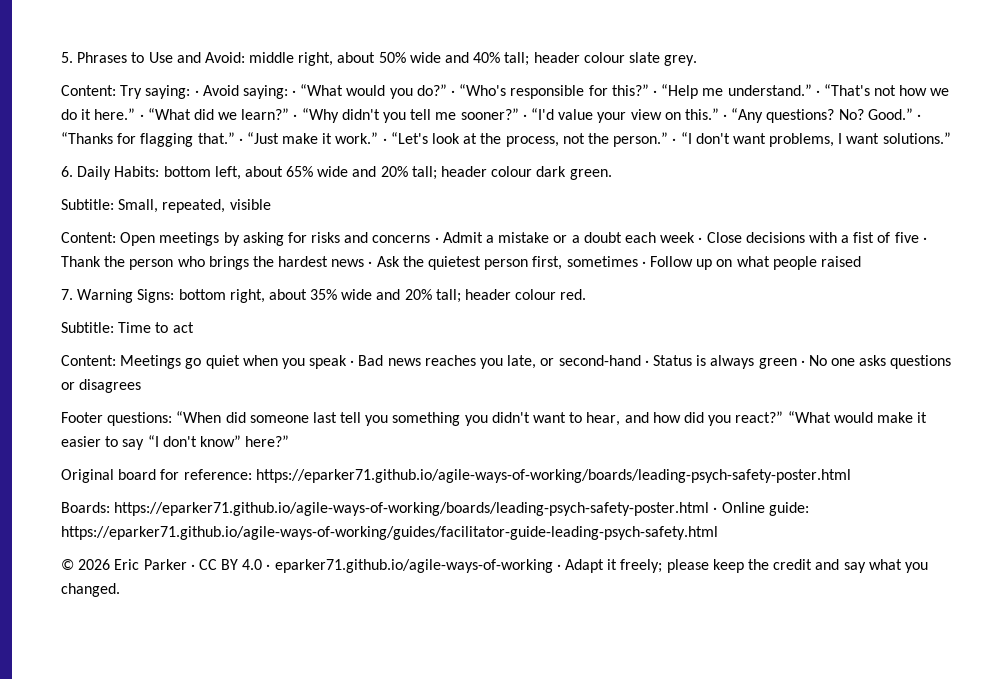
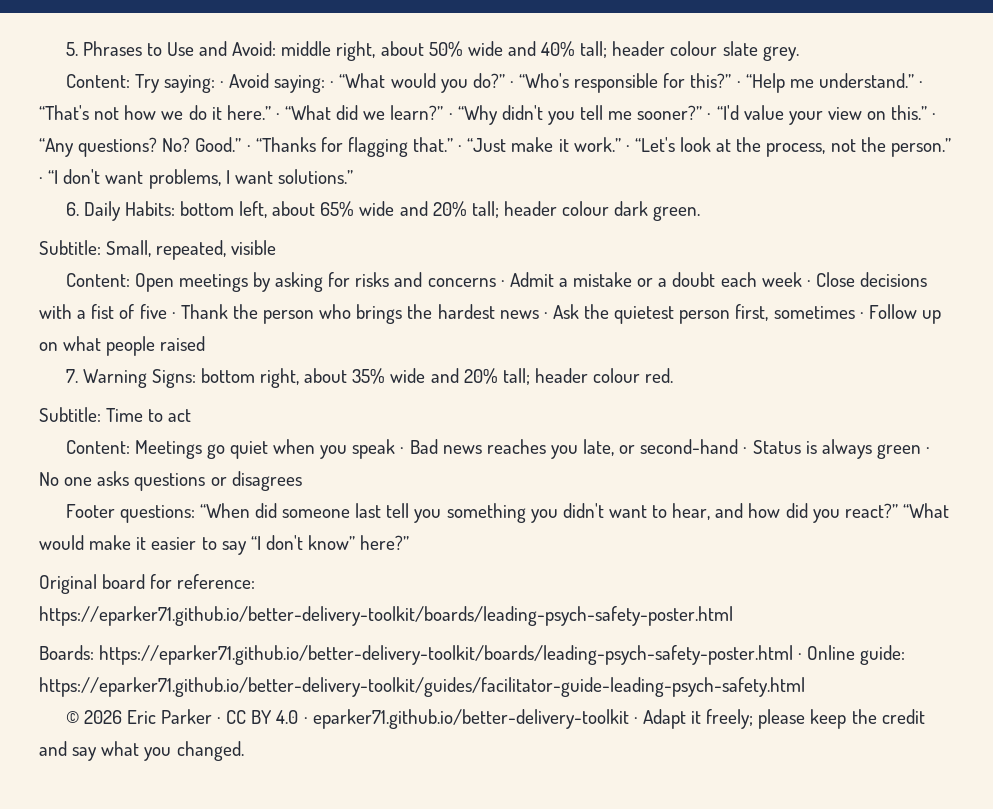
- Original board for reference: https://eparker71.github.io/agile-ways-of-working/boards/leading-psych-safety-poster.html
+ Original board for reference: https://eparker71.github.io/better-delivery-toolkit/boards/leading-psych-safety-poster.html
- Boards: https://eparker71.github.io/agile-ways-of-working/boards/leading-psych-safety-poster.html · Online guide: https://eparker71.github.io/agile-ways-of-working/guides/facilitator-guide-leading-psych-safety.html
+ Boards: https://eparker71.github.io/better-delivery-toolkit/boards/leading-psych-safety-poster.html · Online guide: https://eparker71.github.io/better-delivery-toolkit/guides/facilitator-guide-leading-psych-safety.html
- © 2026 Eric Parker · CC BY 4.0 · eparker71.github.io/agile-ways-of-working · Adapt it freely; please keep the credit and say what you changed.
+ © 2026 Eric Parker · CC BY 4.0 · eparker71.github.io/better-delivery-toolkit · Adapt it freely; please keep the credit and say what you changed.

